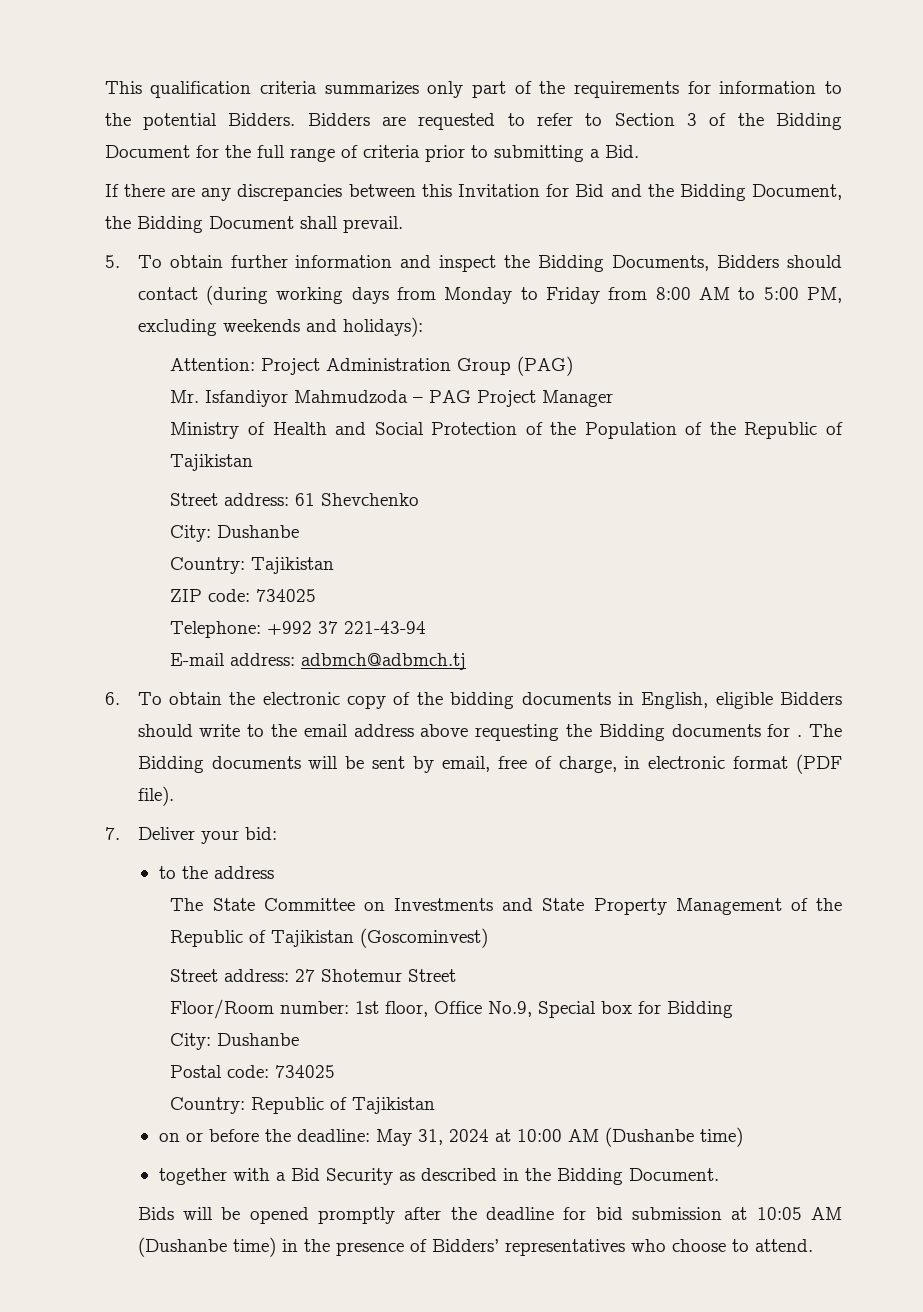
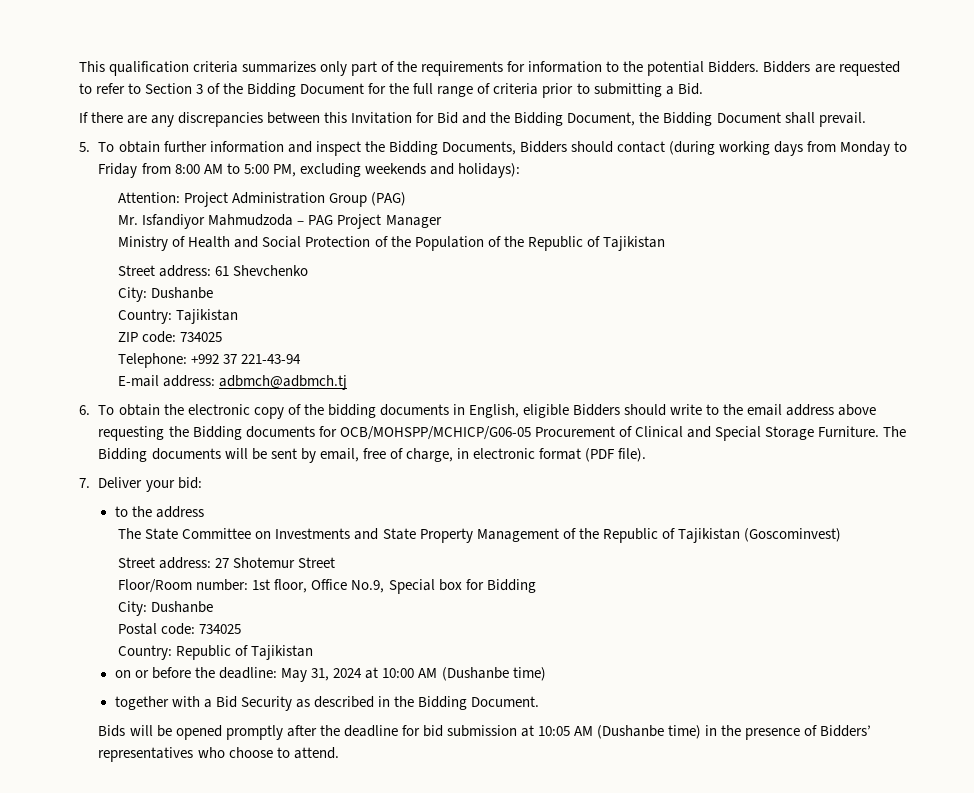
- 6. To obtain the electronic copy of the bidding documents in English, eligible Bidders should write to the email address above requesting the Bidding documents for .
+ 6. To obtain the electronic copy of the bidding documents in English, eligible Bidders should write to the email address above requesting the Bidding documents for OCB/MOHSPP/MCHICP/G06-05 Procurement of Clinical and Special Storage Furniture.

